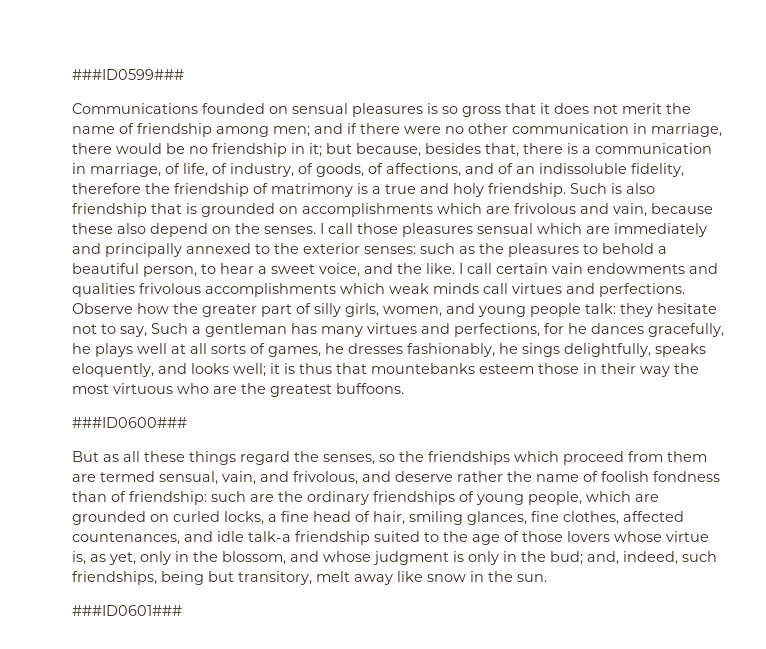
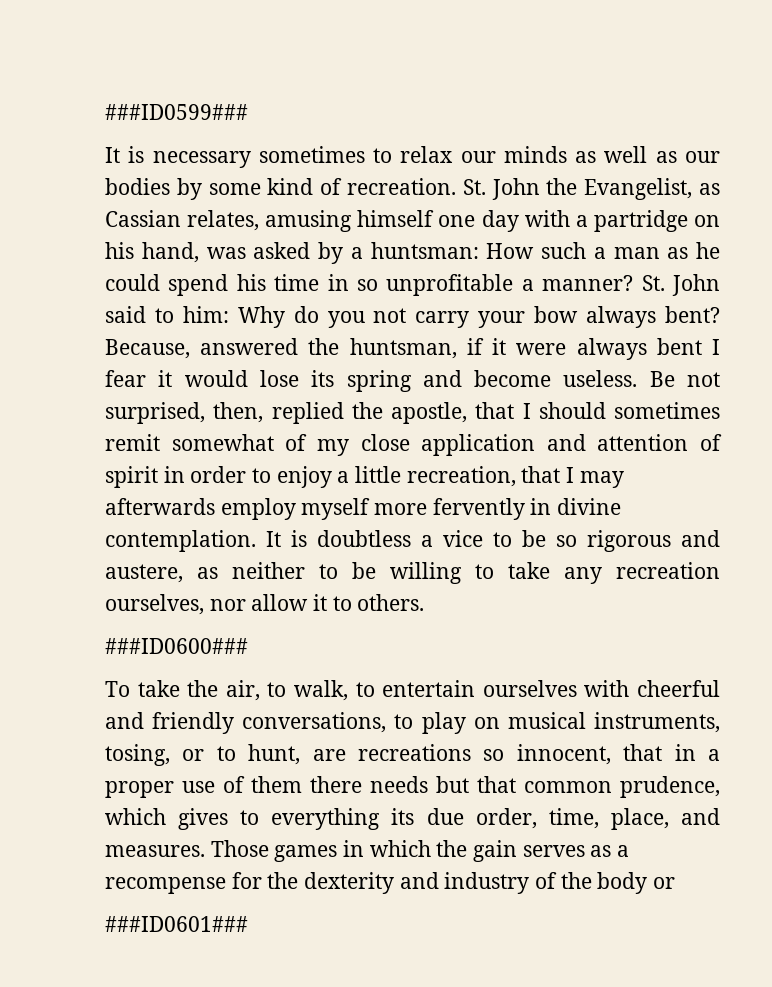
- Communications founded on sensual pleasures is so gross that it does not merit the name of friendship among men; and if there were no other communication in marriage, there would be no friendship in it; but because, besides that, there is a communication in marriage, of life, of industry, of goods, of affections, and of an indissoluble fidelity, therefore the friendship of matrimony is a true and holy friendship. Such is also friendship that is grounded on accomplishments which are frivolous and vain, because these also depend on the senses. I call those pleasures sensual which are immediately and principally annexed to the exterior senses: such as the pleasures to behold a beautiful person, to hear a sweet voice, and the like. I call certain vain endowments and qualities frivolous accomplishments which weak minds call virtues and perfections. Observe how the greater part of silly girls, women, and young people talk: they hesitate not to say, Such a gentleman has many virtues and perfections, for he dances gracefully, he plays well at all sorts of games, he dresses fashionably, he sings delightfully, speaks eloquently, and looks well; it is thus that mountebanks esteem those in their way the most virtuous who are the greatest buffoons.
+ It is necessary sometimes to relax our minds as well as our bodies by some kind of recreation. St. John the Evangelist, as Cassian relates, amusing himself one day with a partridge on his hand, was asked by a huntsman: How such a man as he could spend his time in so unprofitable a manner? St. John said to him: Why do you not carry your bow always bent? Because, answered the huntsman, if it were always bent I fear it would lose its spring and become useless. Be not surprised, then, replied the apostle, that I should sometimes remit somewhat of my close application and attention of spirit in order to enjoy a little recreation, that I may afterwards employ myself more fervently in divine contemplation. It is doubtless a vice to be so rigorous and austere, as neither to be willing to take any recreation ourselves, nor allow it to others.
  ###ID0600###
- But as all these things regard the senses, so the friendships which proceed from them are termed sensual, vain, and frivolous, and deserve rather the name of foolish fondness than of friendship: such are the ordinary friendships of young people, which are grounded on curled locks, a fine head of hair, smiling glances, fine clothes, affected countenances, and idle talk-a friendship suited to the age of those lovers whose virtue is, as yet, only in the blossom, and whose judgment is only in the bud; and, indeed, such friendships, being but transitory, melt away like snow in the sun.
+ To take the air, to walk, to entertain ourselves with cheerful and friendly conversations, to play on musical instruments, tosing, or to hunt, are recreations so innocent, that in a proper use of them there needs but that common prudence, which gives to everything its due order, time, place, and measures. Those games in which the gain serves as a recompense for the dexterity and industry of the body or

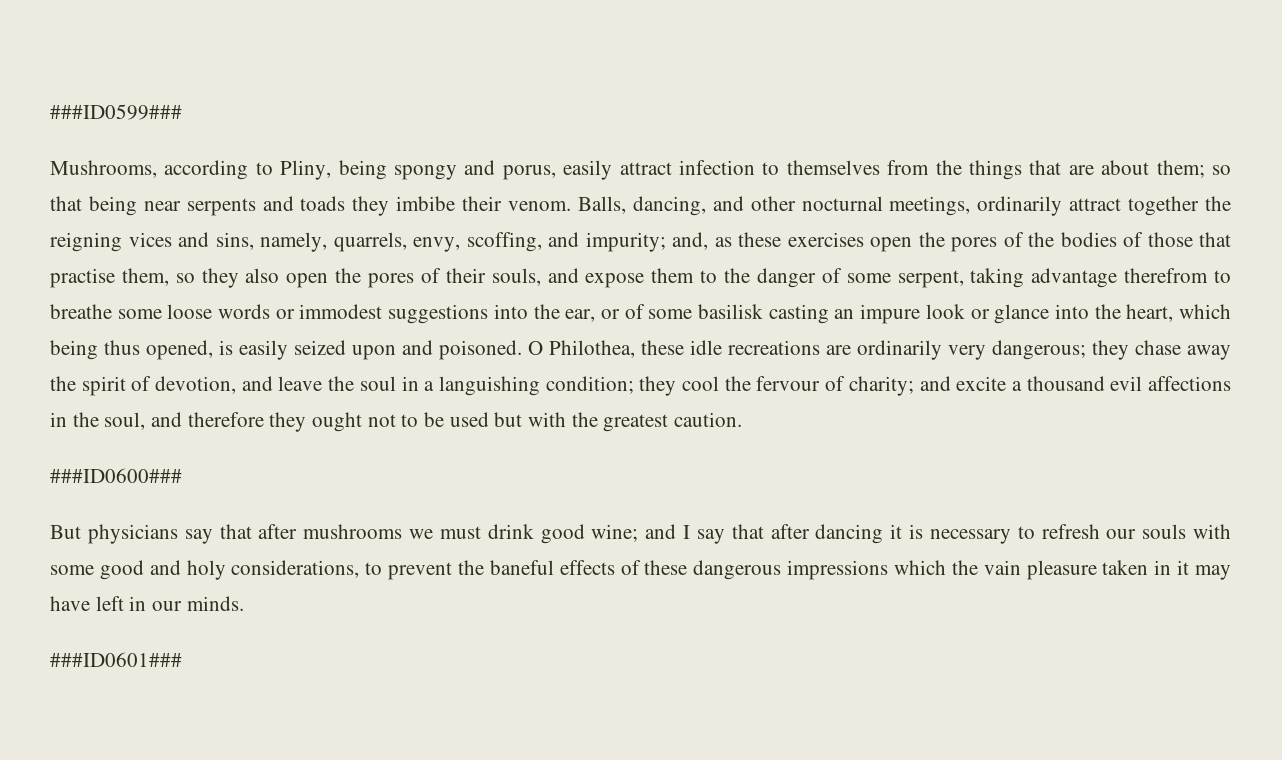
- It is necessary sometimes to relax our minds as well as our bodies by some kind of recreation. St. John the Evangelist, as Cassian relates, amusing himself one day with a partridge on his hand, was asked by a huntsman: How such a man as he could spend his time in so unprofitable a manner? St. John said to him: Why do you not carry your bow always bent? Because, answered the huntsman, if it were always bent I fear it would lose its spring and become useless. Be not surprised, then, replied the apostle, that I should sometimes remit somewhat of my close application and attention of spirit in order to enjoy a little recreation, that I may afterwards employ myself more fervently in divine contemplation. It is doubtless a vice to be so rigorous and austere, as neither to be willing to take any recreation ourselves, nor allow it to others.
+ Mushrooms, according to Pliny, being spongy and porus, easily attract infection to themselves from the things that are about them; so that being near serpents and toads they imbibe their venom. Balls, dancing, and other nocturnal meetings, ordinarily attract together the reigning vices and sins, namely, quarrels, envy, scoffing, and impurity; and, as these exercises open the pores of the bodies of those that practise them, so they also open the pores of their souls, and expose them to the danger of some serpent, taking advantage therefrom to breathe some loose words or immodest suggestions into the ear, or of some basilisk casting an impure look or glance into the heart, which being thus opened, is easily seized upon and poisoned. O Philothea, these idle recreations are ordinarily very dangerous; they chase away the spirit of devotion, and leave the soul in a languishing condition; they cool the fervour of charity; and excite a thousand evil affections in the soul, and therefore they ought not to be used but with the greatest caution.
  ###ID0600###
- To take the air, to walk, to entertain ourselves with cheerful and friendly conversations, to play on musical instruments, tosing, or to hunt, are recreations so innocent, that in a proper use of them there needs but that common prudence, which gives to everything its due order, time, place, and measures. Those games in which the gain serves as a recompense for the dexterity and industry of the body or
+ But physicians say that after mushrooms we must drink good wine; and I say that after dancing it is necessary to refresh our souls with some good and holy considerations, to prevent the baneful effects of these dangerous impressions which the vain pleasure taken in it may have left in our minds.

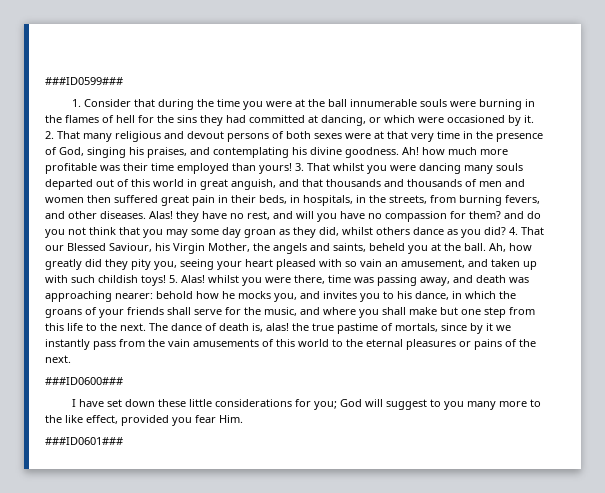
- Mushrooms, according to Pliny, being spongy and porus, easily attract infection to themselves from the things that are about them; so that being near serpents and toads they imbibe their venom. Balls, dancing, and other nocturnal meetings, ordinarily attract together the reigning vices and sins, namely, quarrels, envy, scoffing, and impurity; and, as these exercises open the pores of the bodies of those that practise them, so they also open the pores of their souls, and expose them to the danger of some serpent, taking advantage therefrom to breathe some loose words or immodest suggestions into the ear, or of some basilisk casting an impure look or glance into the heart, which being thus opened, is easily seized upon and poisoned. O Philothea, these idle recreations are ordinarily very dangerous; they chase away the spirit of devotion, and leave the soul in a languishing condition; they cool the fervour of charity; and excite a thousand evil affections in the soul, and therefore they ought not to be used but with the greatest caution.
+ 1. Consider that during the time you were at the ball innumerable souls were burning in the flames of hell for the sins they had committed at dancing, or which were occasioned by it. 2. That many religious and devout persons of both sexes were at that very time in the presence of God, singing his praises, and contemplating his divine goodness. Ah! how much more profitable was their time employed than yours! 3. That whilst you were dancing many souls departed out of this world in great anguish, and that thousands and thousands of men and women then suffered great pain in their beds, in hospitals, in the streets, from burning fevers, and other diseases. Alas! they have no rest, and will you have no compassion for them? and do you not think that you may some day groan as they did, whilst others dance as you did? 4. That our Blessed Saviour, his Virgin Mother, the angels and saints, beheld you at the ball. Ah, how greatly did they pity you, seeing your heart pleased with so vain an amusement, and taken up with such childish toys! 5. Alas! whilst you were there, time was passing away, and death was approaching nearer: behold how he mocks you, and invites you to his dance, in which the groans of your friends shall serve for the music, and where you shall make but one step from this life to the next. The dance of death is, alas! the true pastime of mortals, since by it we instantly pass from the vain amusements of this world to the eternal pleasures or pains of the next.
  ###ID0600###
- But physicians say that after mushrooms we must drink good wine; and I say that after dancing it is necessary to refresh our souls with some good and holy considerations, to prevent the baneful effects of these dangerous impressions which the vain pleasure taken in it may have left in our minds.
+ I have set down these little considerations for you; God will suggest to you many more to the like effect, provided you fear Him.

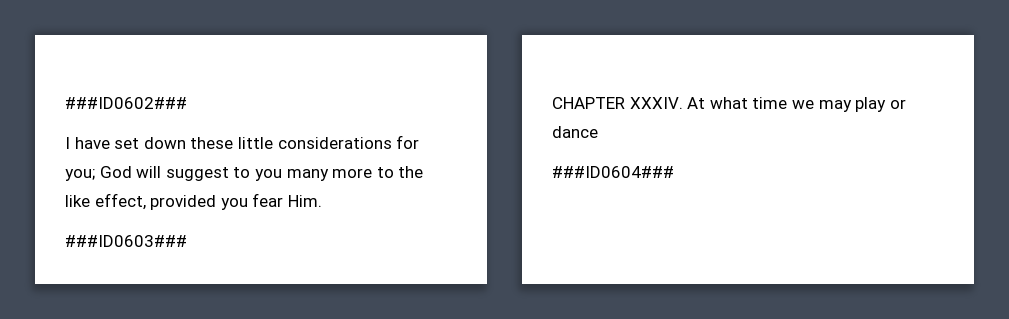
- ###ID0599###
- 1. Consider that during the time you were at the ball innumerable souls were burning in the flames of hell for the sins they had committed at dancing, or which were occasioned by it. 2. That many religious and devout persons of both sexes were at that very time in the presence of God, singing his praises, and contemplating his divine goodness. Ah! how much more profitable was their time employed than yours! 3. That whilst you were dancing many souls departed out of this world in great anguish, and that thousands and thousands of men and women then suffered great pain in their beds, in hospitals, in the streets, from burning fevers, and other diseases. Alas! they have no rest, and will you have no compassion for them? and do you not think that you may some day groan as they did, whilst others dance as you did? 4. That our Blessed Saviour, his Virgin Mother, the angels and saints, beheld you at the ball. Ah, how greatly did they pity you, seeing your heart pleased with so vain an amusement, and taken up with such childish toys! 5. Alas! whilst you were there, time was passing away, and death was approaching nearer: behold how he mocks you, and invites you to his dance, in which the groans of your friends shall serve for the music, and where you shall make but one step from this life to the next. The dance of death is, alas! the true pastime of mortals, since by it we instantly pass from the vain amusements of this world to the eternal pleasures or pains of the next.
- ###ID0600###
+ ###ID0602###
- ###ID0601###
+ ###ID0603###
+ CHAPTER XXXIV. At what time we may play or dance
+ ###ID0604###

